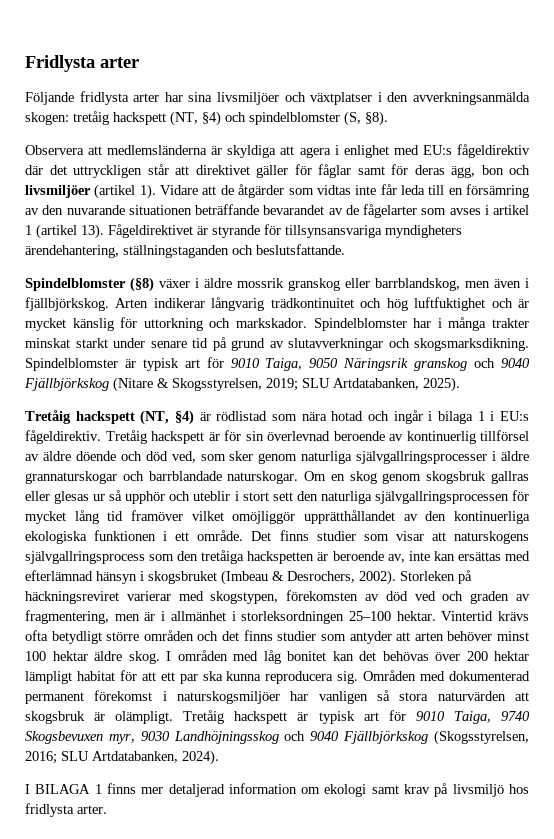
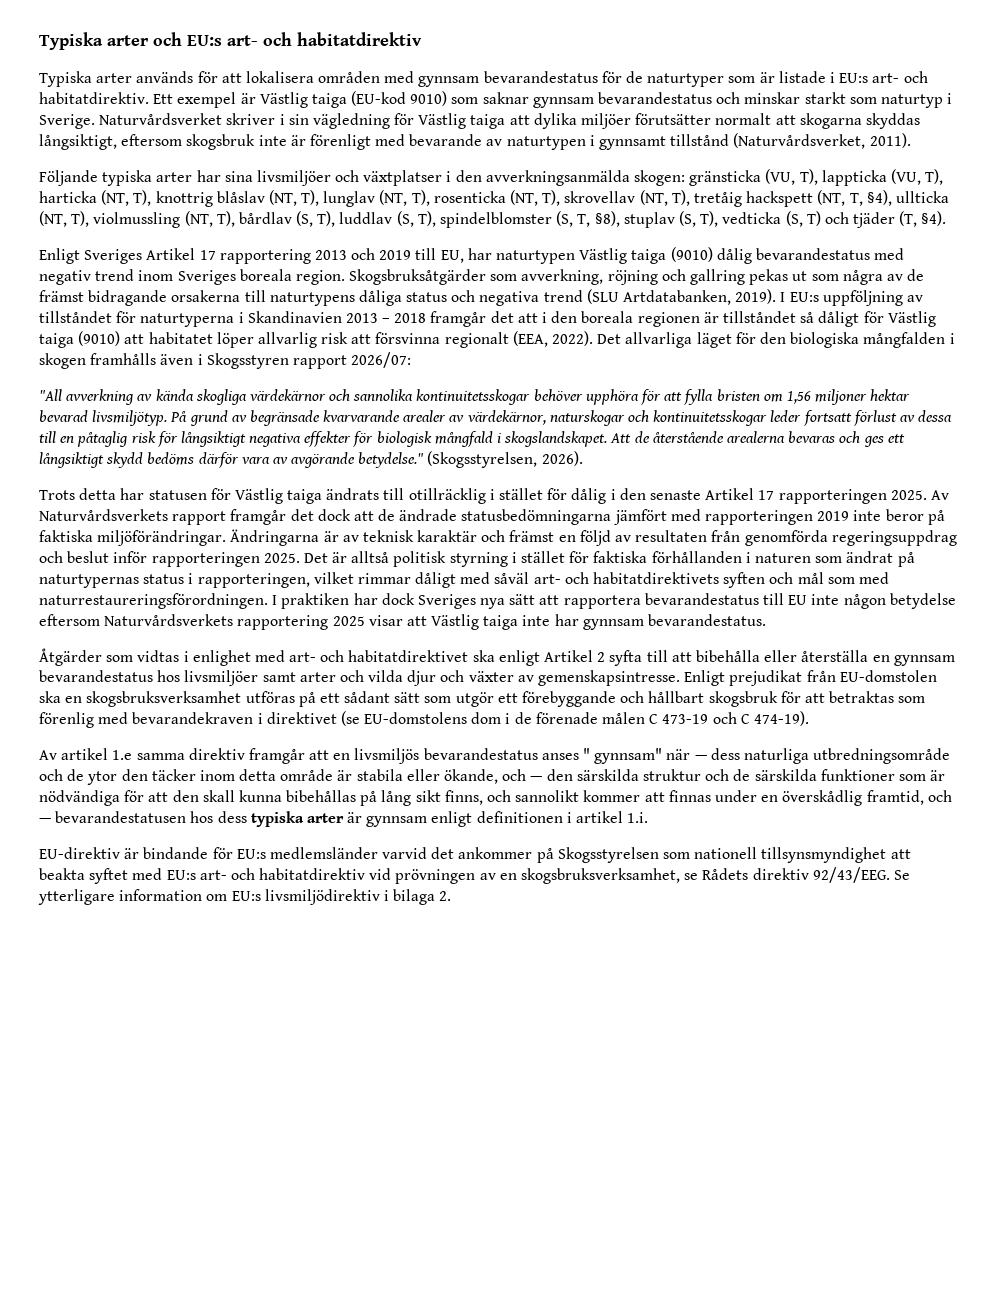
- Fridlysta arter
+ Typiska arter och EU:s art- och habitatdirektiv
+ Typiska arter används för att lokalisera områden med gynnsam bevarandestatus för de naturtyper som är listade i EU:s art- och habitatdirektiv. Ett exempel är Västlig taiga (EU-kod 9010) som saknar gynnsam bevarandestatus och minskar starkt som naturtyp i Sverige. Naturvårdsverket skriver i sin vägledning för Västlig taiga att dylika miljöer förutsätter normalt att skogarna skyddas långsiktigt, eftersom skogsbruk inte är förenligt med bevarande av naturtypen i gynnsamt tillstånd (Naturvårdsverket, 2011).
- Följande fridlysta arter har sina livsmiljöer och växtplatser i den avverkningsanmälda skogen: tretåig hackspett (NT, §4) och spindelblomster (S, §8).
- Observera att medlemsländerna är skyldiga att agera i enlighet med EU:s fågeldirektiv där det uttryckligen står att direktivet gäller för fåglar samt för deras ägg, bon och livsmiljöer (artikel 1). Vidare att de åtgärder som vidtas inte får leda till en försämring av den nuvarande situationen beträffande bevarandet av de fågelarter som avses i artikel 1 (artikel 13). Fågeldirektivet är styrande för tillsynsansvariga myndigheters ärendehantering, ställningstaganden och beslutsfattande.
- Spindelblomster (§8) växer i äldre mossrik granskog eller barrblandskog, men även i fjällbjörkskog. Arten indikerar långvarig trädkontinuitet och hög luftfuktighet och är mycket känslig för uttorkning och markskador. Spindelblomster har i många trakter minskat starkt under senare tid på grund av slutavverkningar och skogsmarksdikning. Spindelblomster är typisk art för 9010 Taiga, 9050 Näringsrik granskog och 9040 Fjällbjörkskog (Nitare & Skogsstyrelsen, 2019; SLU Artdatabanken, 2025).
- Tretåig hackspett (NT, §4) är rödlistad som nära hotad och ingår i bilaga 1 i EU:s fågeldirektiv. Tretåig hackspett är för sin överlevnad beroende av kontinuerlig tillförsel av äldre döende och död ved, som sker genom naturliga självgallringsprocesser i äldre grannaturskogar och barrblandade naturskogar. Om en skog genom skogsbruk gallras eller glesas ur så upphör och uteblir i stort sett den naturliga självgallringsprocessen för mycket lång tid framöver vilket omöjliggör upprätthållandet av den kontinuerliga ekologiska funktionen i ett område. Det finns studier som visar att naturskogens självgallringsprocess som den tretåiga hackspetten är beroende av, inte kan ersättas med efterlämnad hänsyn i skogsbruket (Imbeau & Desrochers, 2002). Storleken på häckningsreviret varierar med skogstypen, förekomsten av död ved och graden av fragmentering, men är i allmänhet i storleksordningen 25–100 hektar. Vintertid krävs ofta betydligt större områden och det finns studier som antyder att arten behöver minst 100 hektar äldre skog. I områden med låg bonitet kan det behövas över 200 hektar lämpligt habitat för att ett par ska kunna reproducera sig. Områden med dokumenterad permanent förekomst i naturskogsmiljöer har vanligen så stora naturvärden att skogsbruk är olämpligt. Tretåig hackspett är typisk art för 9010 Taiga, 9740 Skogsbevuxen myr, 9030 Landhöjningsskog och 9040 Fjällbjörkskog (Skogsstyrelsen, 2016; SLU Artdatabanken, 2024).
- I BILAGA 1 finns mer detaljerad information om ekologi samt krav på livsmiljö hos fridlysta arter.
+ Följande typiska arter har sina livsmiljöer och växtplatser i den avverkningsanmälda skogen: gränsticka (VU, T), lappticka (VU, T), harticka (NT, T), knottrig blåslav (NT, T), lunglav (NT, T), rosenticka (NT, T), skrovellav (NT, T), tretåig hackspett (NT, T, §4), ullticka (NT, T), violmussling (NT, T), bårdlav (S, T), luddlav (S, T), spindelblomster (S, T, §8), stuplav (S, T), vedticka (S, T) och tjäder (T, §4).
+ Enligt Sveriges Artikel 17 rapportering 2013 och 2019 till EU, har naturtypen Västlig taiga (9010) dålig bevarandestatus med negativ trend inom Sveriges boreala region. Skogsbruksåtgärder som avverkning, röjning och gallring pekas ut som några av de främst bidragande orsakerna till naturtypens dåliga status och negativa trend (SLU Artdatabanken, 2019). I EU:s uppföljning av tillståndet för naturtyperna i Skandinavien 2013 – 2018 framgår det att i den boreala regionen är tillståndet så dåligt för Västlig taiga (9010) att habitatet löper allvarlig risk att försvinna regionalt (EEA, 2022). Det allvarliga läget för den biologiska mångfalden i skogen framhålls även i Skogsstyren rapport 2026/07:
+ "All avverkning av kända skogliga värdekärnor och sannolika kontinuitetsskogar behöver upphöra för att fylla bristen om 1,56 miljoner hektar bevarad livsmiljötyp. På grund av begränsade kvarvarande arealer av värdekärnor, naturskogar och kontinuitetsskogar leder fortsatt förlust av dessa till en påtaglig risk för långsiktigt negativa effekter för biologisk mångfald i skogslandskapet. Att de återstående arealerna bevaras och ges ett långsiktigt skydd bedöms därför vara av avgörande betydelse." (Skogsstyrelsen, 2026).
+ Trots detta har statusen för Västlig taiga ändrats till otillräcklig i stället för dålig i den senaste Artikel 17 rapporteringen 2025. Av Naturvårdsverkets rapport framgår det dock att de ändrade statusbedömningarna jämfört med rapporteringen 2019 inte beror på faktiska miljöförändringar. Ändringarna är av teknisk karaktär och främst en följd av resultaten från genomförda regeringsuppdrag och beslut inför rapporteringen 2025. Det är alltså politisk styrning i stället för faktiska förhållanden i naturen som ändrat på naturtypernas status i rapporteringen, vilket rimmar dåligt med såväl art- och habitatdirektivets syften och mål som med naturrestaureringsförordningen. I praktiken har dock Sveriges nya sätt att rapportera bevarandestatus till EU inte någon betydelse eftersom Naturvårdsverkets rapportering 2025 visar att Västlig taiga inte har gynnsam bevarandestatus.
+ Åtgärder som vidtas i enlighet med art- och habitatdirektivet ska enligt Artikel 2 syfta till att bibehålla eller återställa en gynnsam bevarandestatus hos livsmiljöer samt arter och vilda djur och växter av gemenskapsintresse. Enligt prejudikat från EU-domstolen ska en skogsbruksverksamhet utföras på ett sådant sätt som utgör ett förebyggande och hållbart skogsbruk för att betraktas som förenlig med bevarandekraven i direktivet (se EU-domstolens dom i de förenade målen C 473-19 och C 474-19).
+ Av artikel 1.e samma direktiv framgår att en livsmiljös bevarandestatus anses " gynnsam" när — dess naturliga utbredningsområde och de ytor den täcker inom detta område är stabila eller ökande, och — den särskilda struktur och de särskilda funktioner som är nödvändiga för att den skall kunna bibehållas på lång sikt finns, och sannolikt kommer att finnas under en överskådlig framtid, och — bevarandestatusen hos dess typiska arter är gynnsam enligt definitionen i artikel 1.i.
+ EU-direktiv är bindande för EU:s medlemsländer varvid det ankommer på Skogsstyrelsen som nationell tillsynsmyndighet att beakta syftet med EU:s art- och habitatdirektiv vid prövningen av en skogsbruksverksamhet, se Rådets direktiv 92/43/EEG. Se ytterligare information om EU:s livsmiljödirektiv i bilaga 2.

